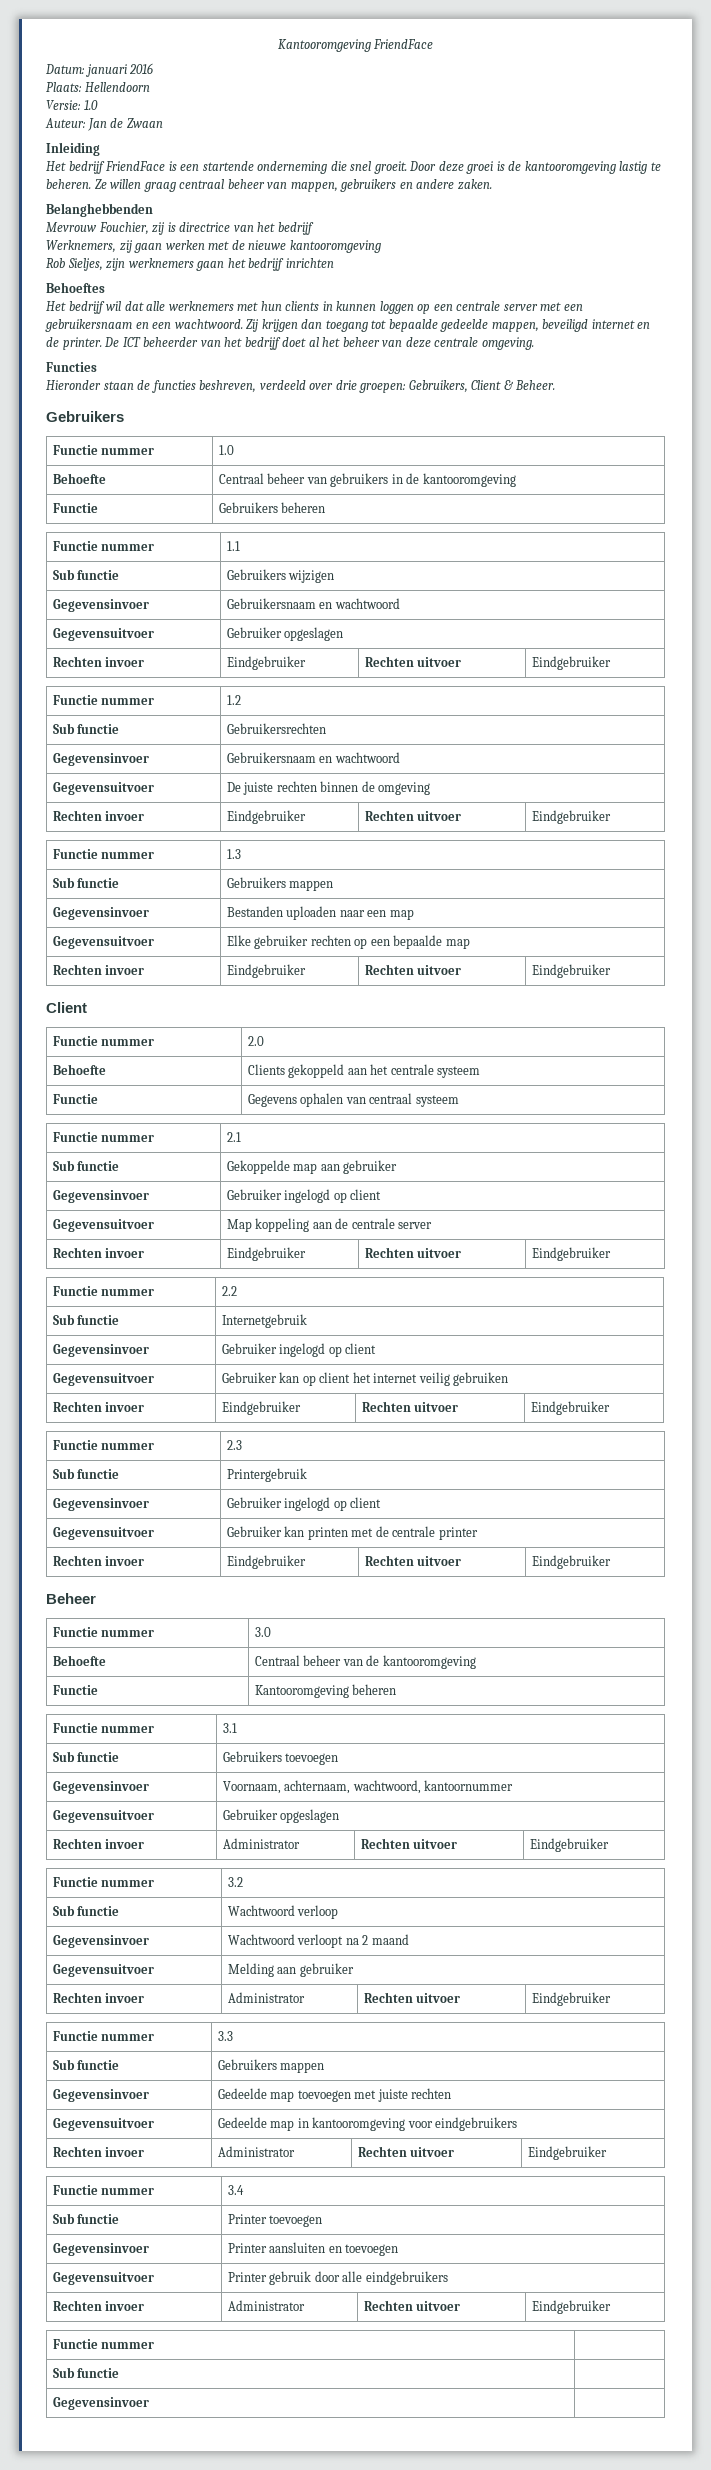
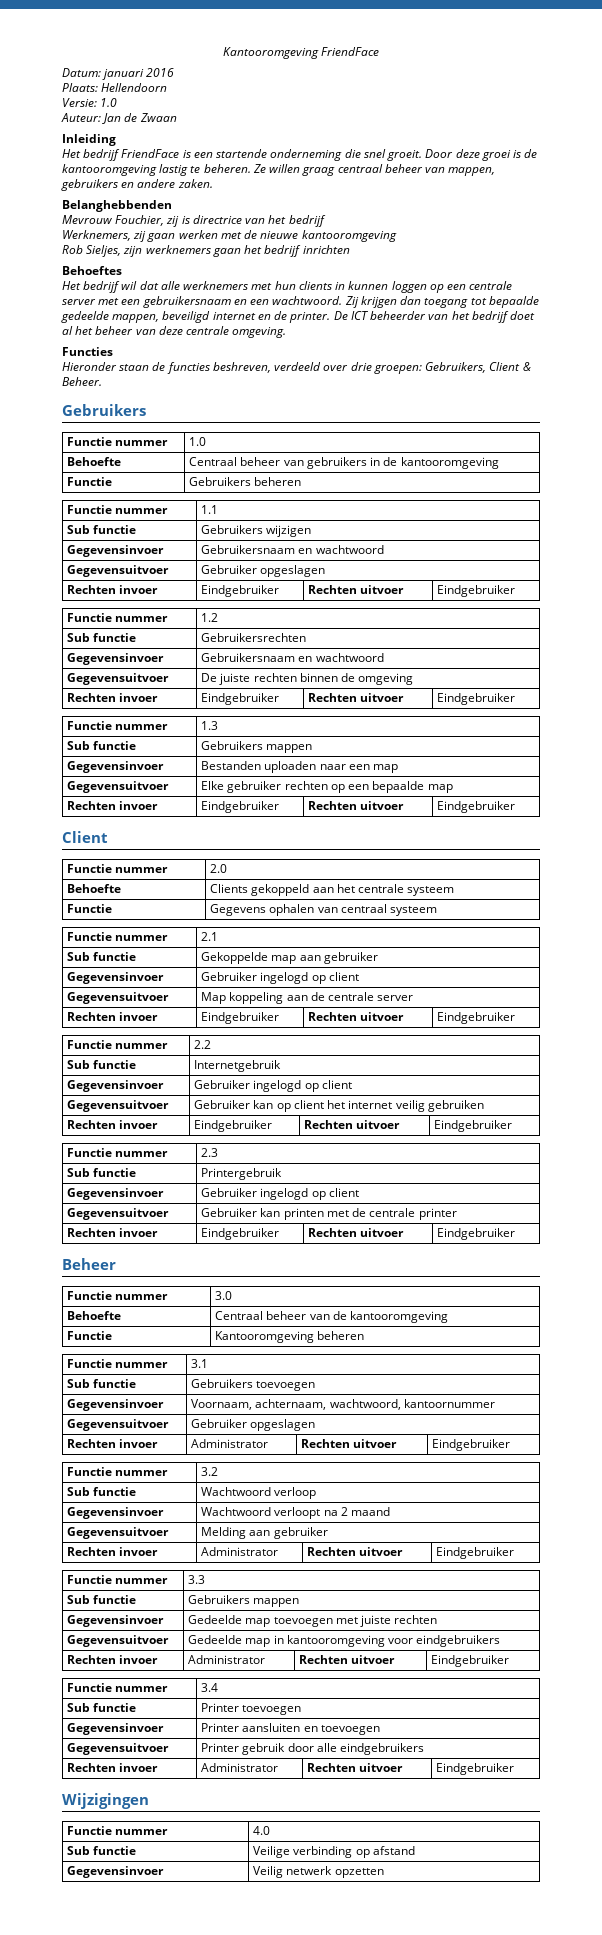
  Gegevensuitvoer | Printer gebruik door alle eindgebruikers
  Rechten invoer | Administrator | Rechten uitvoer | Eindgebruiker
- Functie nummer |
- Sub functie |
- Gegevensinvoer |
+ Wijzigingen
+ Functie nummer | 4.0
+ Sub functie | Veilige verbinding op afstand
+ Gegevensinvoer | Veilig netwerk opzetten

